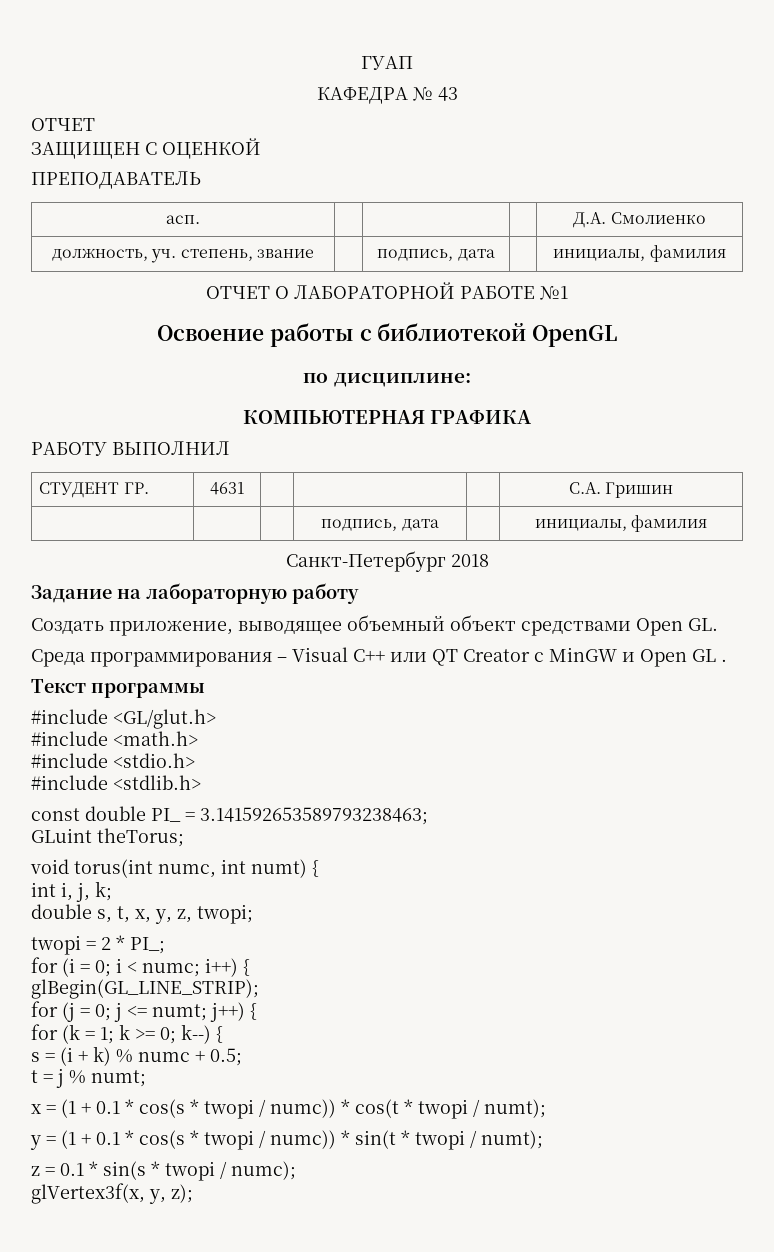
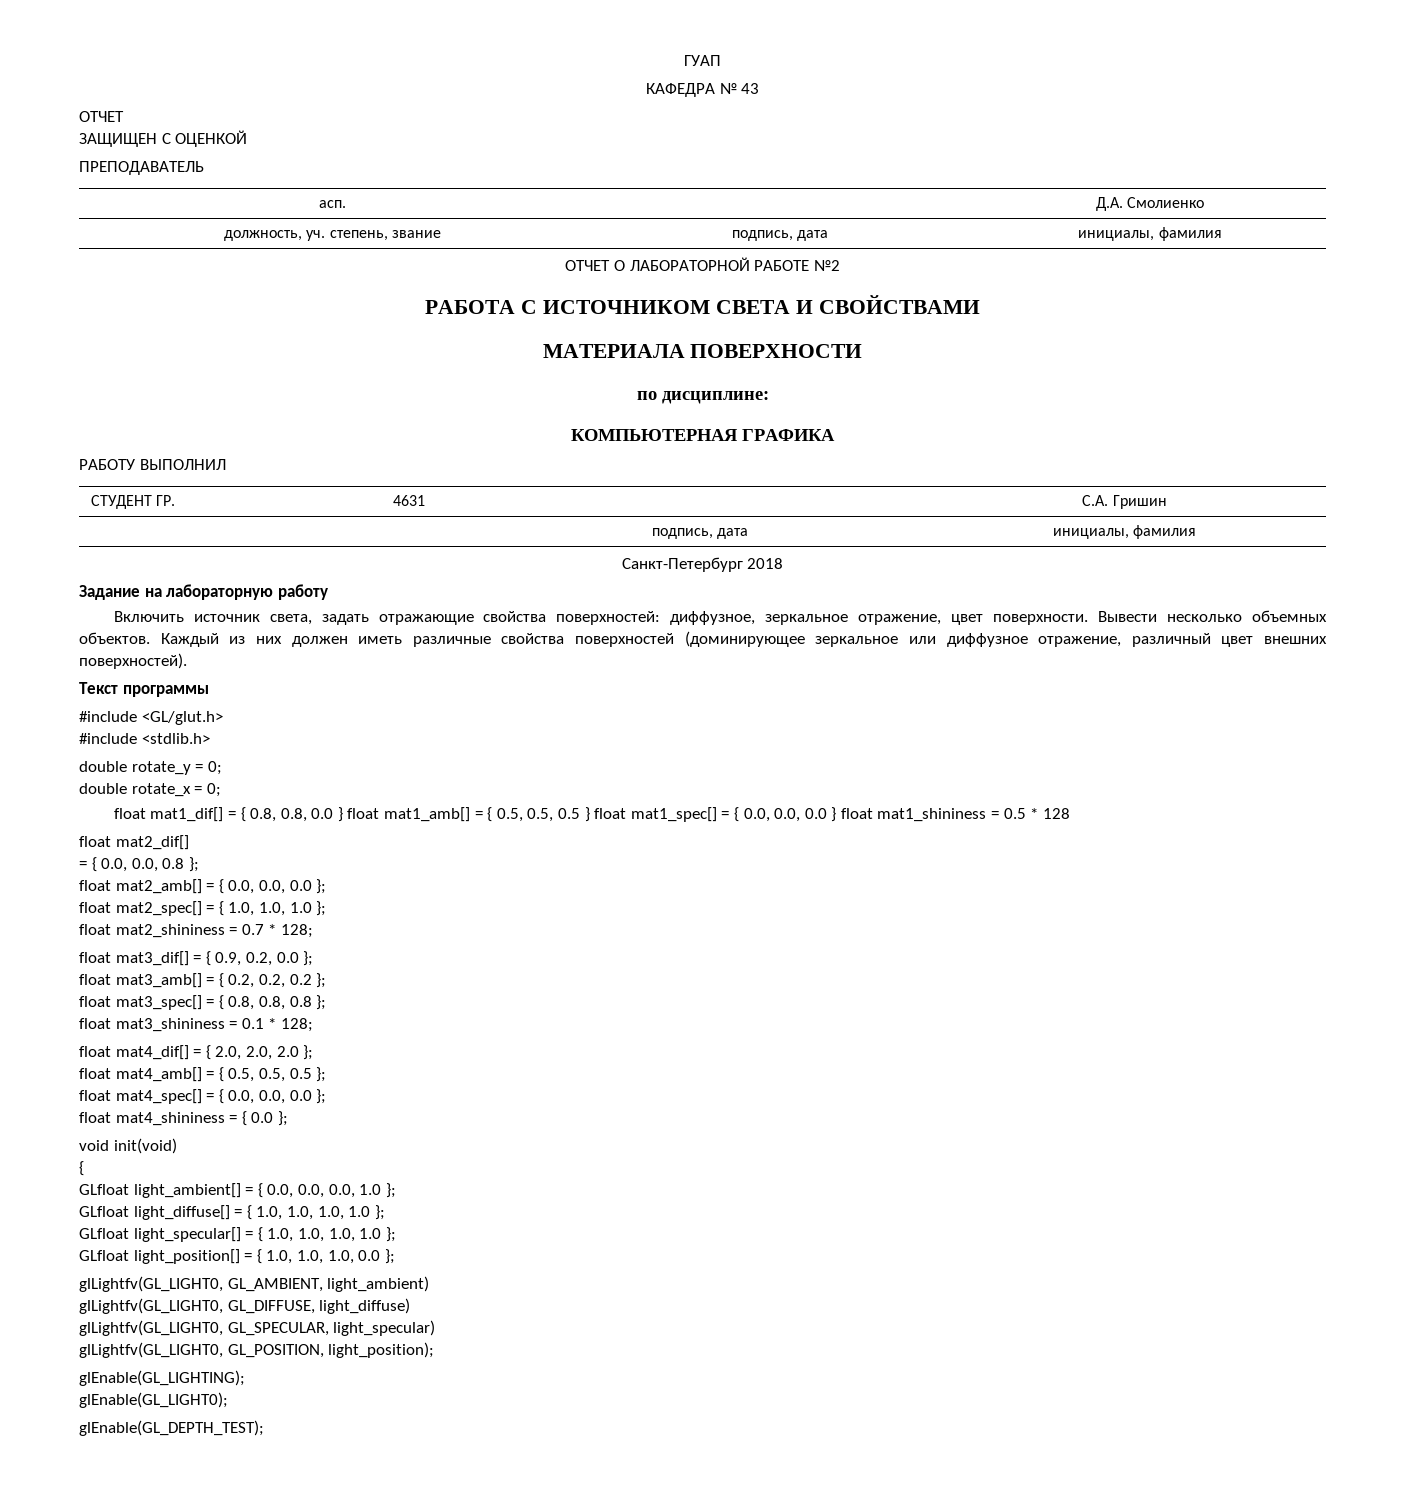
- ОТЧЕТ О ЛАБОРАТОРНОЙ РАБОТЕ №1
- Освоение работы с библиотекой OpenGL
+ ОТЧЕТ О ЛАБОРАТОРНОЙ РАБОТЕ №2
+ РАБОТА С ИСТОЧНИКОМ СВЕТА И СВОЙСТВАМИ
+ МАТЕРИАЛА ПОВЕРХНОСТИ
- Создать приложение, выводящее объемный объект средствами Open GL.
- Среда программирования – Visual C++ или QT Creator c MinGW и Open GL .
+ Включить источник света, задать отражающие свойства поверхностей: диффузное, зеркальное отражение, цвет поверхности. Вывести несколько объемных объектов. Каждый из них должен иметь различные свойства поверхностей (доминирующее зеркальное или диффузное отражение, различный цвет внешних поверхностей).
  Текст программы
  #include <GL/glut.h>
- #include <math.h>
- #include <stdio.h>
  #include <stdlib.h>
- const double PI_ = 3.141592653589793238463;
- GLuint theTorus;
- void torus(int numc, int numt) {
- int i, j, k;
- double s, t, x, y, z, twopi;
- twopi = 2 * PI_;
- for (i = 0; i < numc; i++) {
- glBegin(GL_LINE_STRIP);
- for (j = 0; j <= numt; j++) {
- for (k = 1; k >= 0; k--) {
- s = (i + k) % numc + 0.5;
- t = j % numt;
- x = (1 + 0.1 * cos(s * twopi / numc)) * cos(t * twopi / numt);
- y = (1 + 0.1 * cos(s * twopi / numc)) * sin(t * twopi / numt);
- z = 0.1 * sin(s * twopi / numc);
- glVertex3f(x, y, z);
+ double rotate_y = 0;
+ double rotate_x = 0;
+ float mat1_dif[] = { 0.8, 0.8, 0.0 } float mat1_amb[] = { 0.5, 0.5, 0.5 } float mat1_spec[] = { 0.0, 0.0, 0.0 } float mat1_shininess = 0.5 * 128
+ float mat2_dif[]
+ = { 0.0, 0.0, 0.8 };
+ float mat2_amb[] = { 0.0, 0.0, 0.0 };
+ float mat2_spec[] = { 1.0, 1.0, 1.0 };
+ float mat2_shininess = 0.7 * 128;
+ float mat3_dif[] = { 0.9, 0.2, 0.0 };
+ float mat3_amb[] = { 0.2, 0.2, 0.2 };
+ float mat3_spec[] = { 0.8, 0.8, 0.8 };
+ float mat3_shininess = 0.1 * 128;
+ float mat4_dif[] = { 2.0, 2.0, 2.0 };
+ float mat4_amb[] = { 0.5, 0.5, 0.5 };
+ float mat4_spec[] = { 0.0, 0.0, 0.0 };
+ float mat4_shininess = { 0.0 };
+ void init(void)
+ {
+ GLfloat light_ambient[] = { 0.0, 0.0, 0.0, 1.0 };
+ GLfloat light_diffuse[] = { 1.0, 1.0, 1.0, 1.0 };
+ GLfloat light_specular[] = { 1.0, 1.0, 1.0, 1.0 };
+ GLfloat light_position[] = { 1.0, 1.0, 1.0, 0.0 };
+ glLightfv(GL_LIGHT0, GL_AMBIENT, light_ambient)
+ glLightfv(GL_LIGHT0, GL_DIFFUSE, light_diffuse)
+ glLightfv(GL_LIGHT0, GL_SPECULAR, light_specular)
+ glLightfv(GL_LIGHT0, GL_POSITION, light_position);
+ glEnable(GL_LIGHTING);
+ glEnable(GL_LIGHT0);
+ glEnable(GL_DEPTH_TEST);

